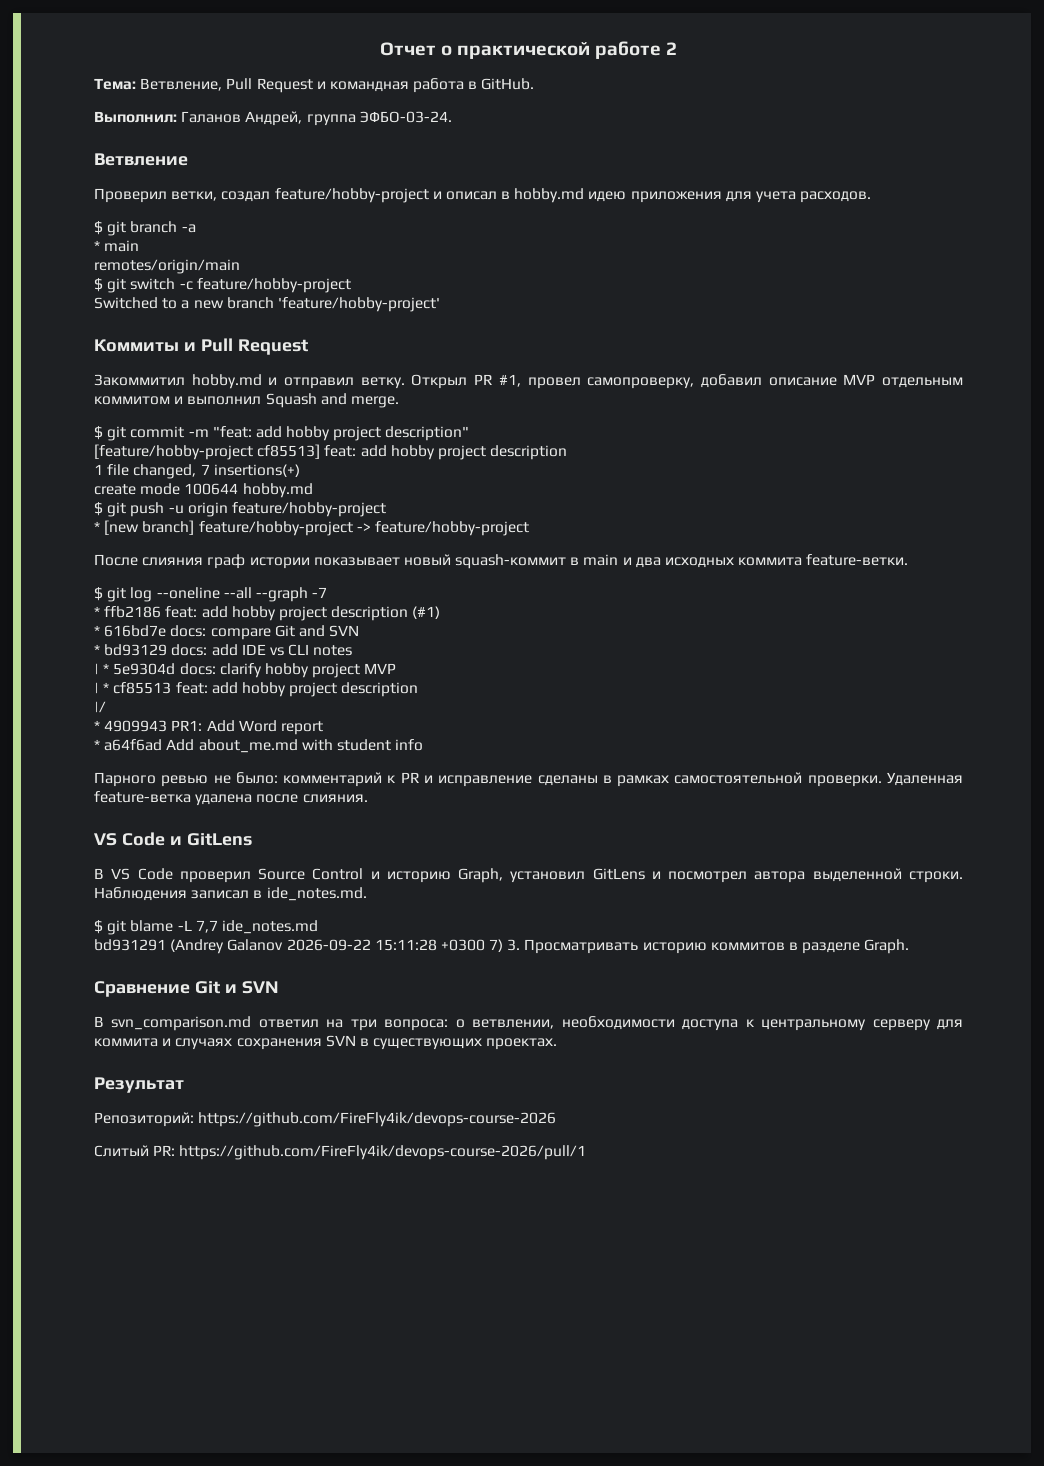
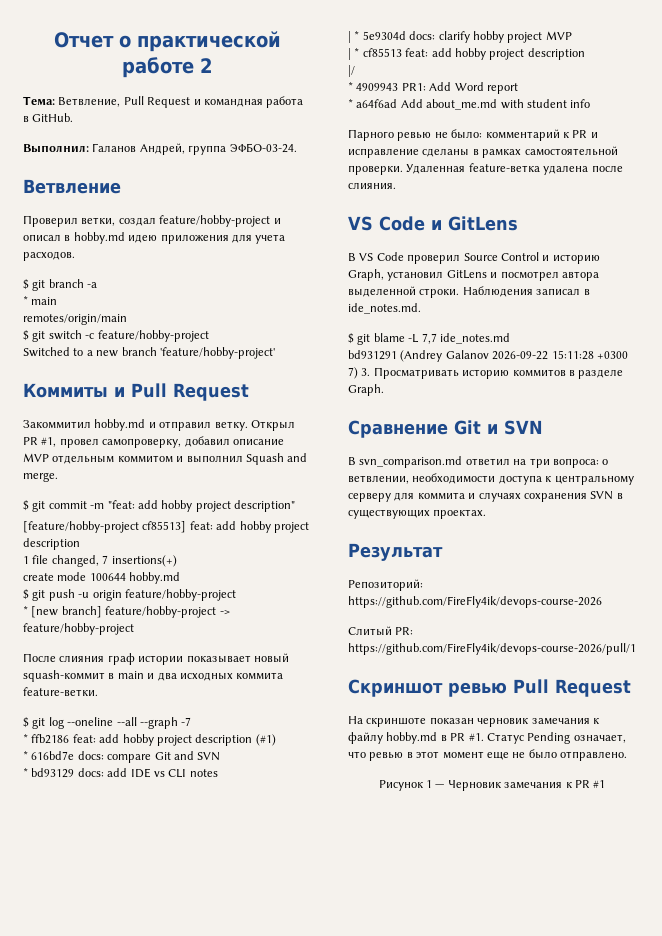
+ Скриншот ревью Pull Request
+ На скриншоте показан черновик замечания к файлу hobby.md в PR #1. Статус Pending означает, что ревью в этот момент еще не было отправлено.
+ Рисунок 1 — Черновик замечания к PR #1

